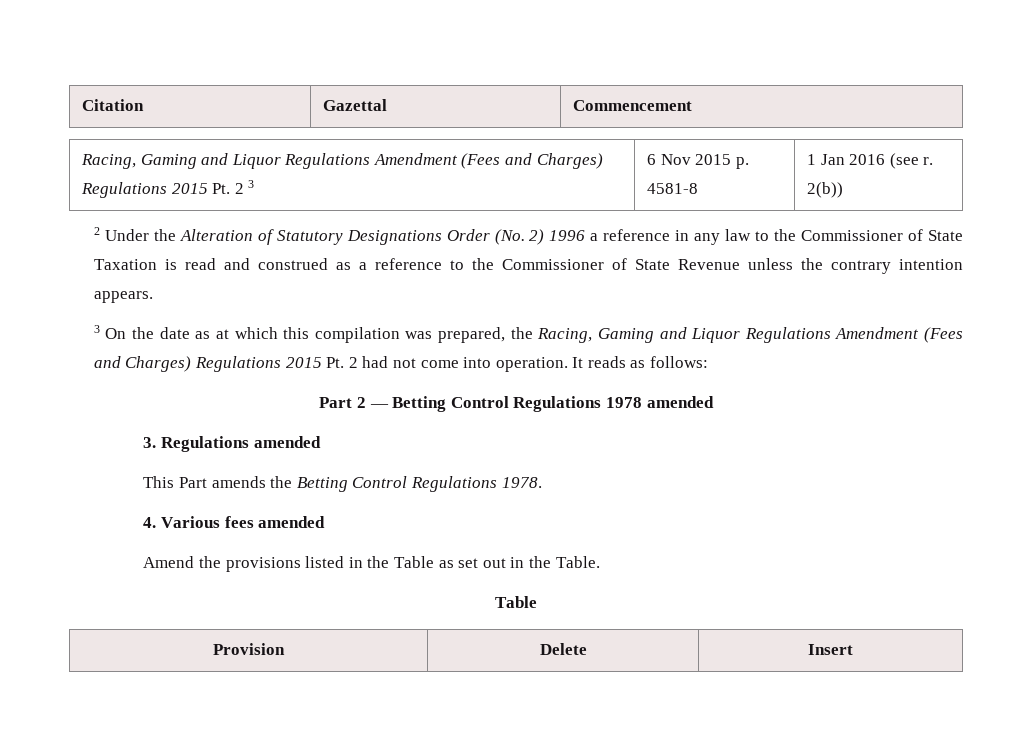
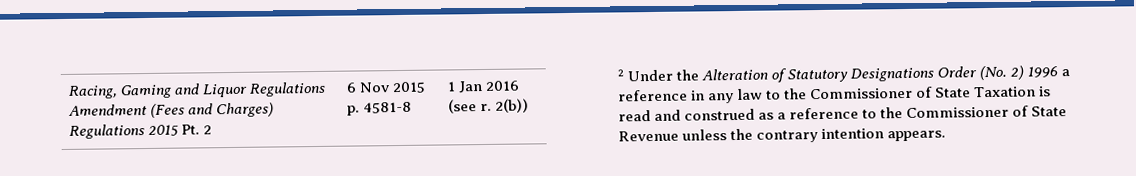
- Citation | Gazettal | Commencement
- Racing, Gaming and Liquor Regulations Amendment (Fees and Charges) Regulations 2015 Pt. 2 3 | 6 Nov 2015 p. 4581-8 | 1 Jan 2016 (see r. 2(b))
+ Racing, Gaming and Liquor Regulations Amendment (Fees and Charges) Regulations 2015 Pt. 2 | 6 Nov 2015 p. 4581-8 | 1 Jan 2016 (see r. 2(b))
- 3 On the date as at which this compilation was prepared, the Racing, Gaming and Liquor Regulations Amendment (Fees and Charges) Regulations 2015 Pt. 2 had not come into operation. It reads as follows:
- Part 2 — Betting Control Regulations 1978 amended
- 3. Regulations amended
- This Part amends the Betting Control Regulations 1978.
- 4. Various fees amended
- Amend the provisions listed in the Table as set out in the Table.
- Table
- Provision | Delete | Insert

